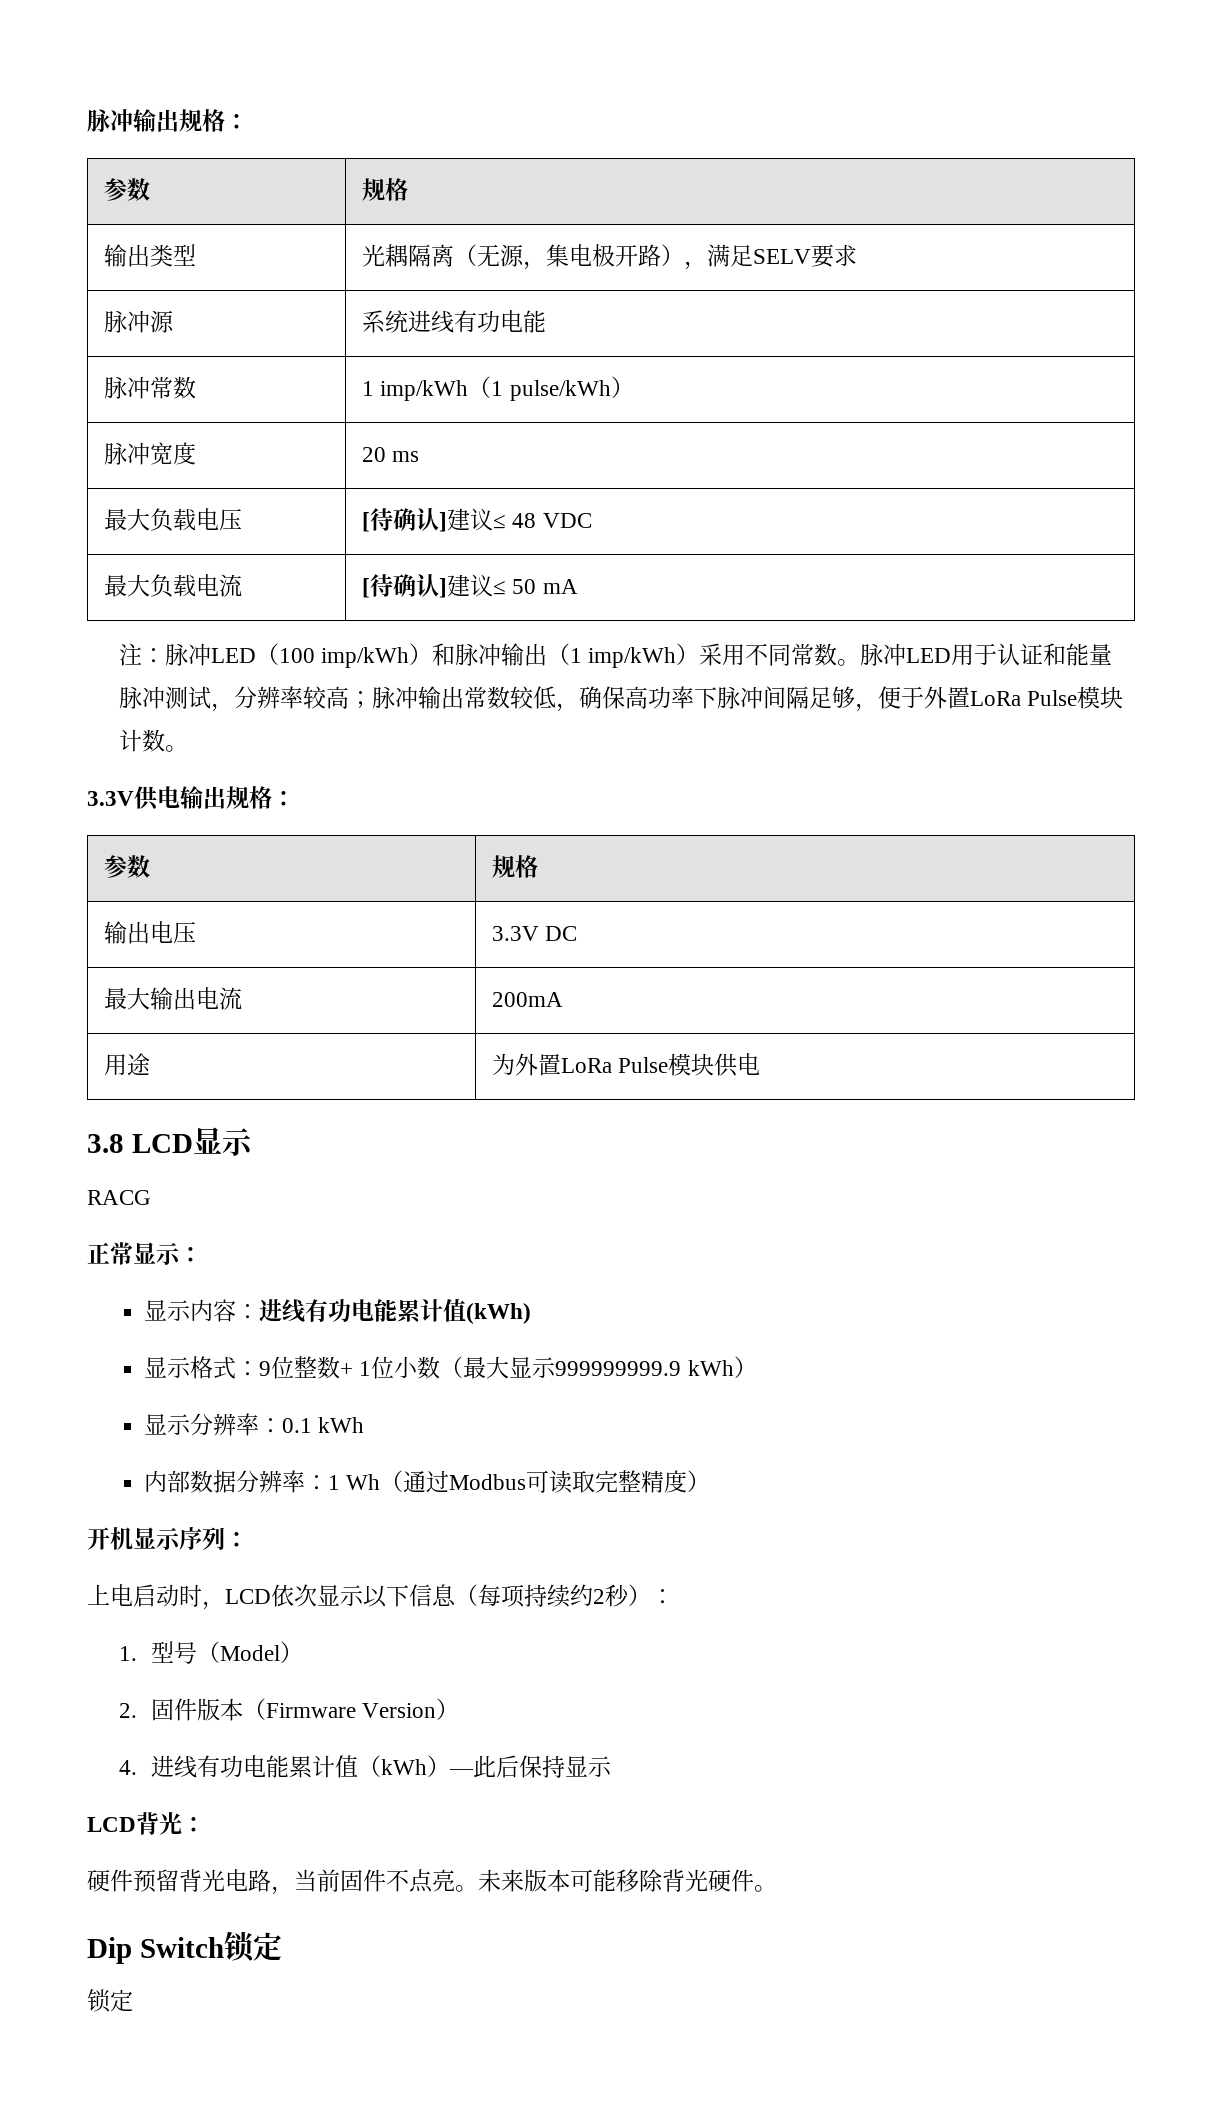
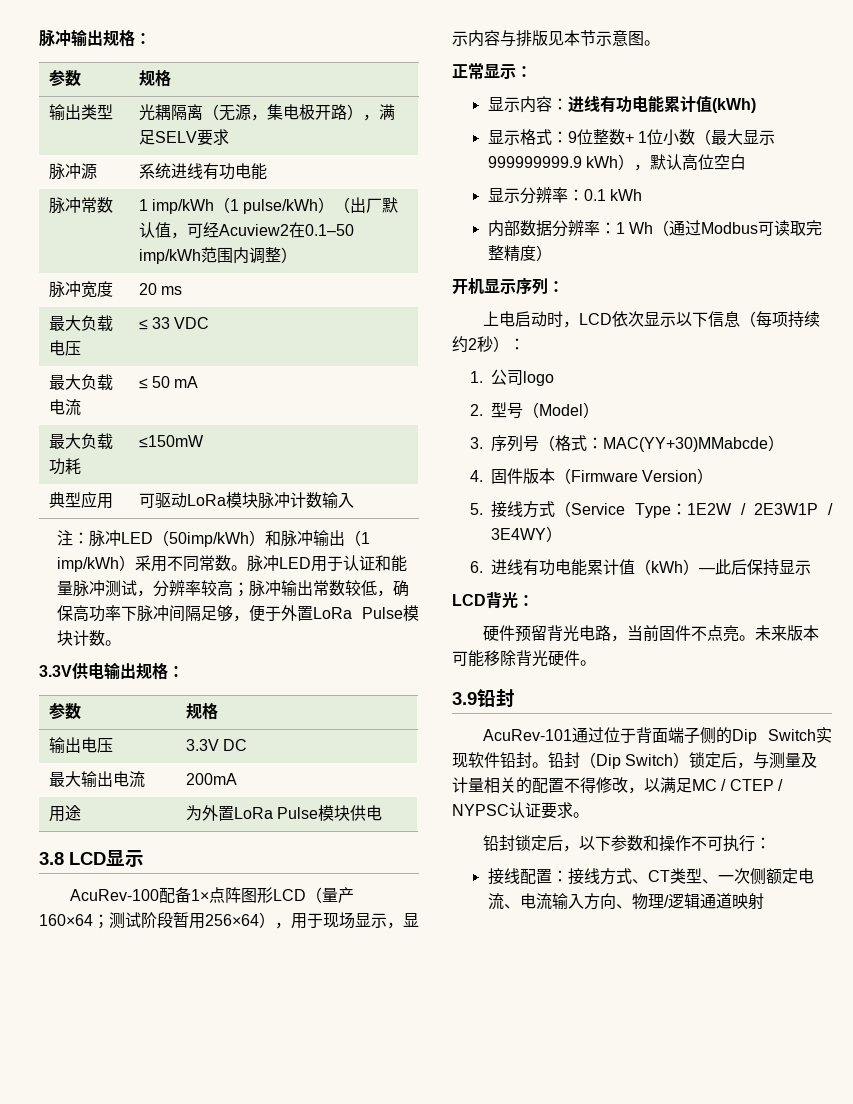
- 脉冲常数 | 1 imp/kWh（1 pulse/kWh）
+ 脉冲常数 | 1 imp/kWh（1 pulse/kWh）（出厂默认值，可经Acuview2在0.1–50 imp/kWh范围内调整）
- 最大负载电压 | [待确认]建议≤ 48 VDC
+ 最大负载电压 | ≤ 33 VDC
- 最大负载电流 | [待确认]建议≤ 50 mA
+ 最大负载电流 | ≤ 50 mA
+ 最大负载功耗 | ≤150mW
+ 典型应用 | 可驱动LoRa模块脉冲计数输入
- 注：脉冲LED（100 imp/kWh）和脉冲输出（1 imp/kWh）采用不同常数。
+ 注：脉冲LED（50imp/kWh）和脉冲输出（1 imp/kWh）采用不同常数。
- RACG
+ AcuRev-100配备1×点阵图形LCD（量产160×64；测试阶段暂用256×64），用于现场显示，显示内容与排版见本节示意图。
- 显示格式：9位整数+ 1位小数（最大显示999999999.9 kWh）
+ 显示格式：9位整数+ 1位小数（最大显示999999999.9 kWh），默认高位空白
- 1.型号（Model）
+ 1.公司logo
+ 2.型号（Model）
- 2.固件版本（Firmware Version）
+ 3.序列号（格式：MAC(YY+30)MMabcde）
+ 4.固件版本（Firmware Version）
- 4.进线有功电能累计值（kWh）—此后保持显示
+ 5.接线方式（Service Type：1E2W / 2E3W1P / 3E4WY）
+ 6.进线有功电能累计值（kWh）—此后保持显示
- Dip Switch锁定
- 锁定
+ 3.9铅封
+ AcuRev-101通过位于背面端子侧的Dip Switch实现软件铅封。铅封（Dip Switch）锁定后，与测量及计量相关的配置不得修改，以满足MC / CTEP / NYPSC认证要求。
+ 铅封锁定后，以下参数和操作不可执行：
+ 接线配置：接线方式、CT类型、一次侧额定电流、电流输入方向、物理/逻辑通道映射

